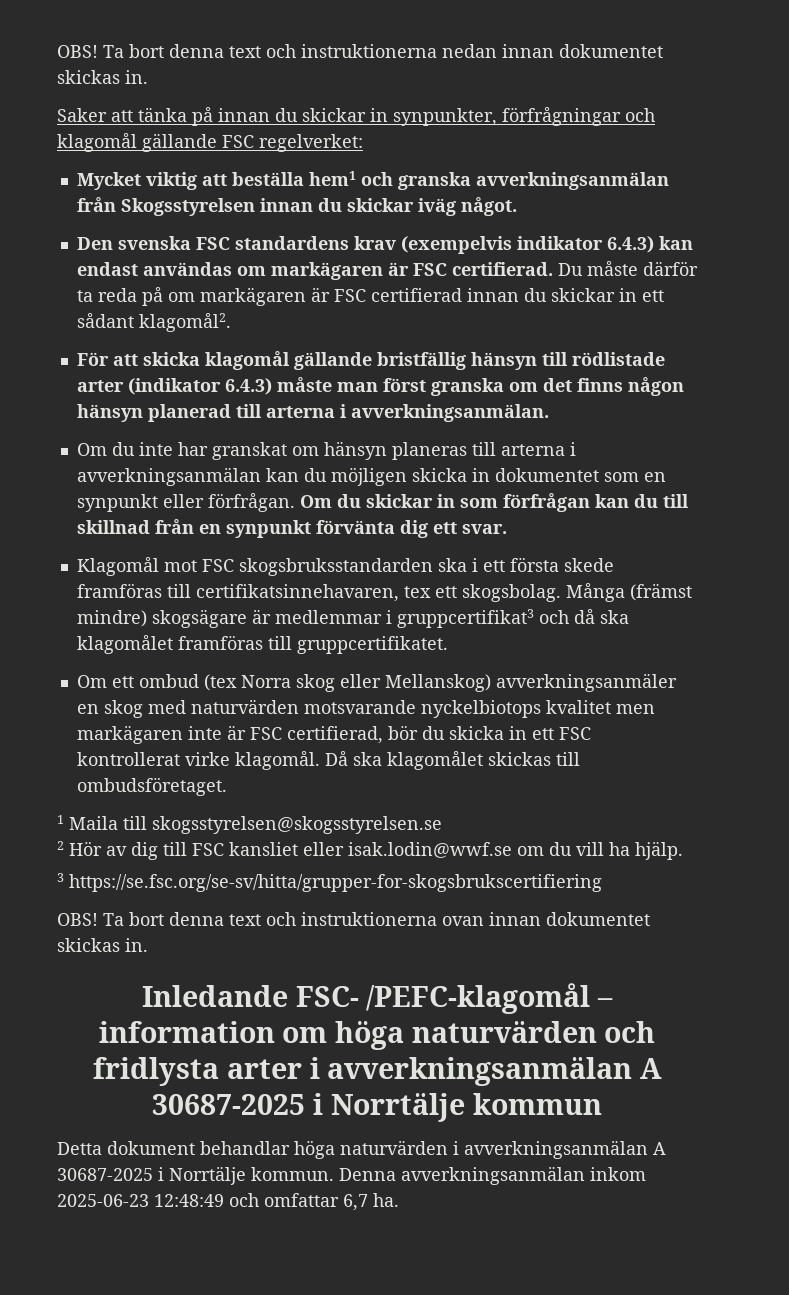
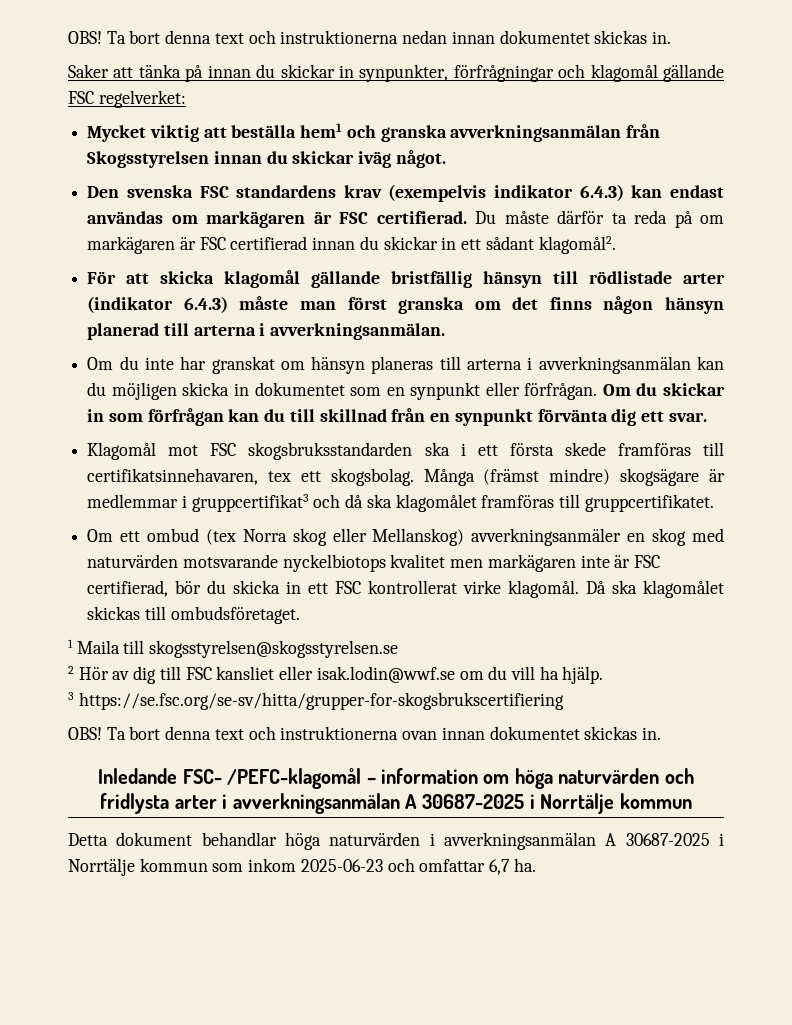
- Detta dokument behandlar höga naturvärden i avverkningsanmälan A 30687-2025 i Norrtälje kommun. Denna avverkningsanmälan inkom 2025-06-23 12:48:49 och omfattar 6,7 ha.
+ Detta dokument behandlar höga naturvärden i avverkningsanmälan A 30687-2025 i Norrtälje kommun som inkom 2025-06-23 och omfattar 6,7 ha.

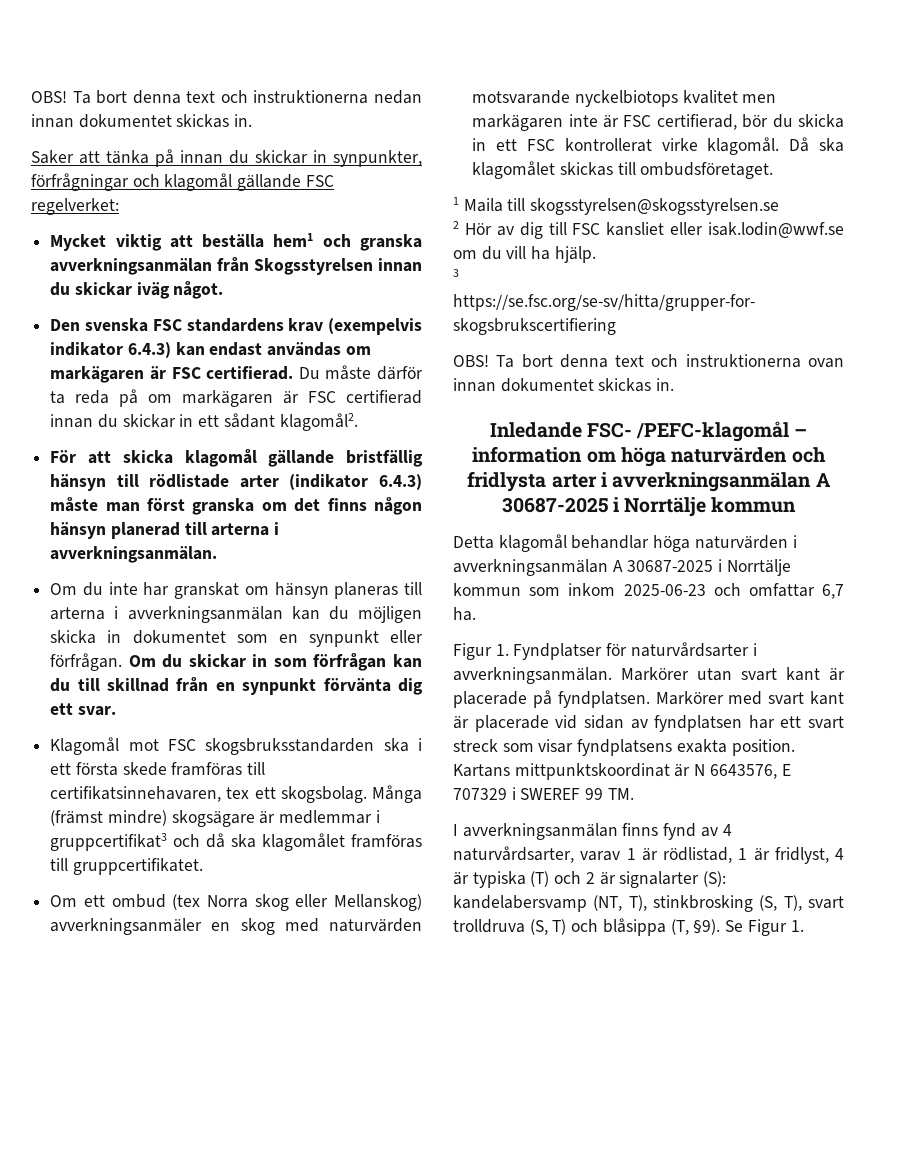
- Detta dokument behandlar höga naturvärden i avverkningsanmälan A 30687-2025 i Norrtälje kommun som inkom 2025-06-23 och omfattar 6,7 ha.
+ Detta klagomål behandlar höga naturvärden i avverkningsanmälan A 30687-2025 i Norrtälje kommun som inkom 2025-06-23 och omfattar 6,7 ha.
+ Figur 1. Fyndplatser för naturvårdsarter i avverkningsanmälan. Markörer utan svart kant är placerade på fyndplatsen. Markörer med svart kant är placerade vid sidan av fyndplatsen har ett svart streck som visar fyndplatsens exakta position. Kartans mittpunktskoordinat är N 6643576, E 707329 i SWEREF 99 TM.
+ I avverkningsanmälan finns fynd av 4 naturvårdsarter, varav 1 är rödlistad, 1 är fridlyst, 4 är typiska (T) och 2 är signalarter (S): kandelabersvamp (NT, T), stinkbrosking (S, T), svart trolldruva (S, T) och blåsippa (T, §9). Se Figur 1.

